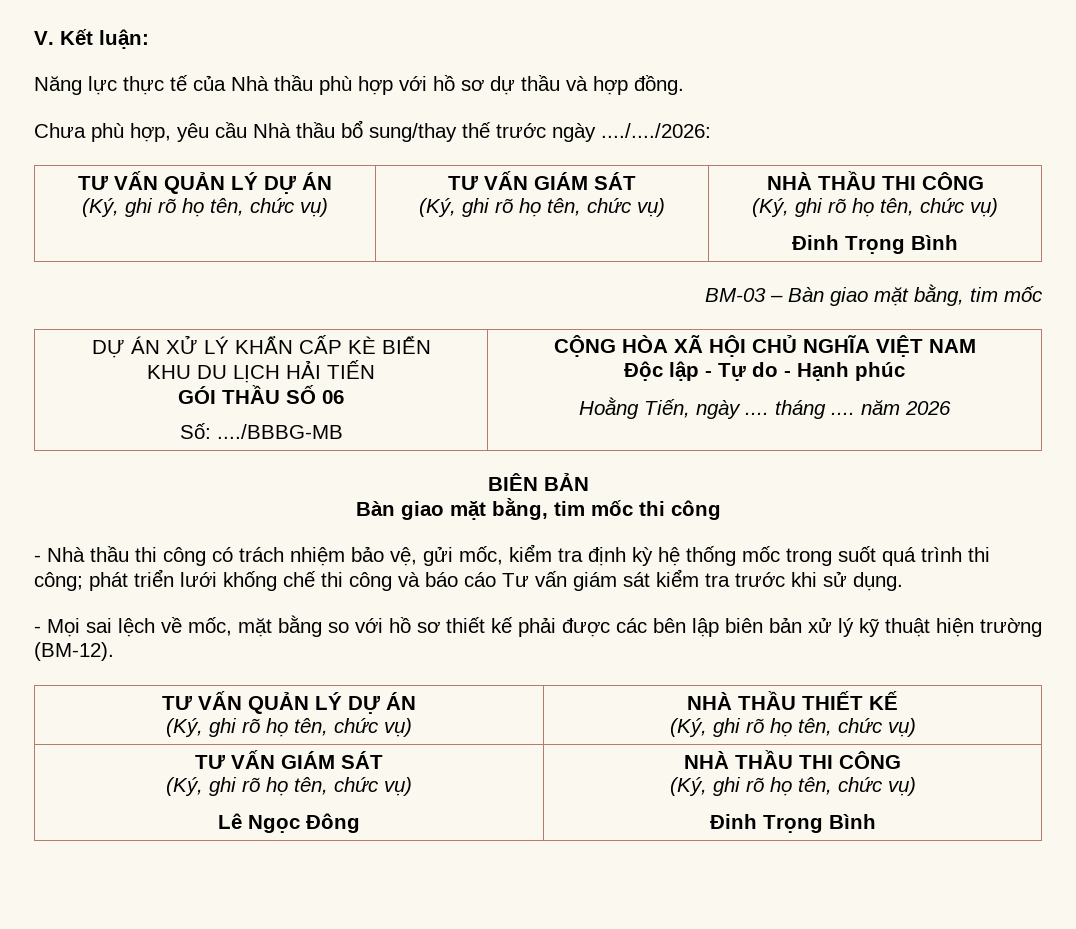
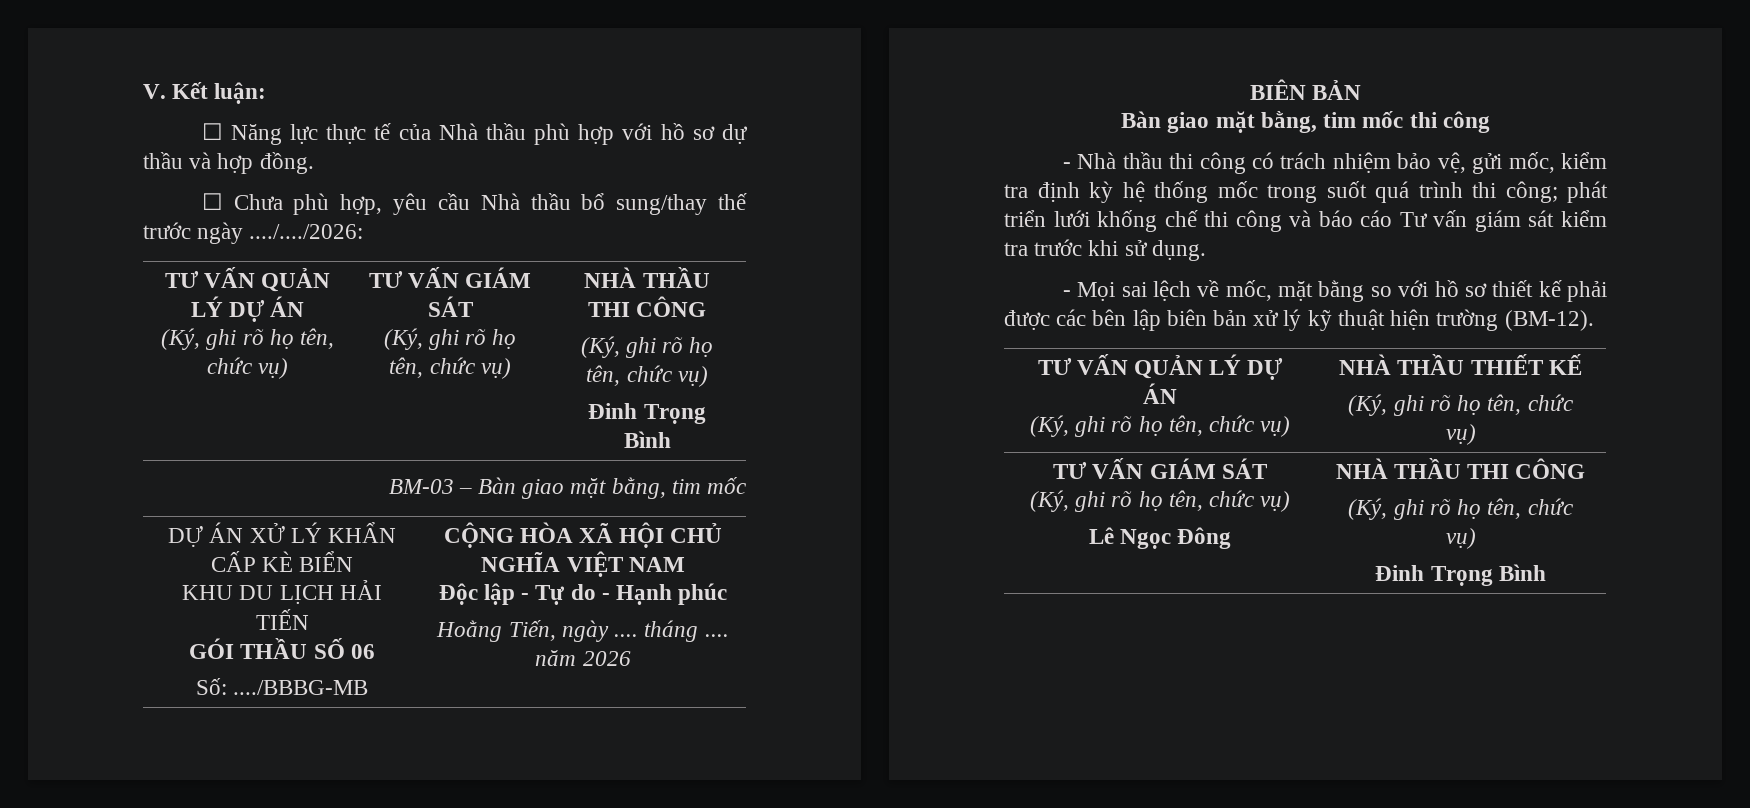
- Năng lực thực tế của Nhà thầu phù hợp với hồ sơ dự thầu và hợp đồng.
+ ☐ Năng lực thực tế của Nhà thầu phù hợp với hồ sơ dự thầu và hợp đồng.
- Chưa phù hợp, yêu cầu Nhà thầu bổ sung/thay thế trước ngày ..../..../2026:
+ ☐ Chưa phù hợp, yêu cầu Nhà thầu bổ sung/thay thế trước ngày ..../..../2026:

